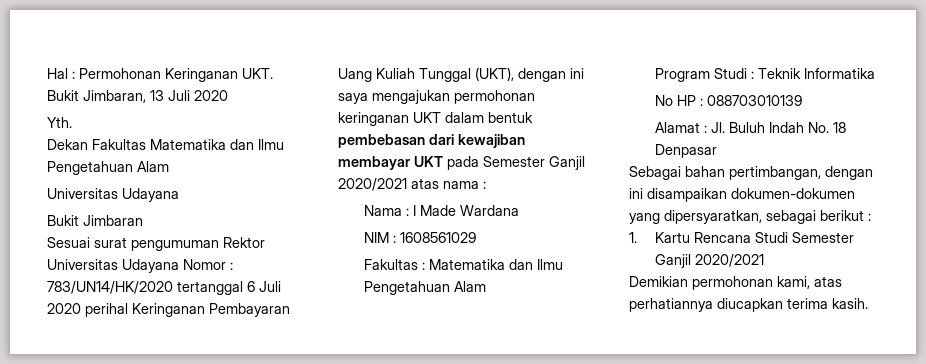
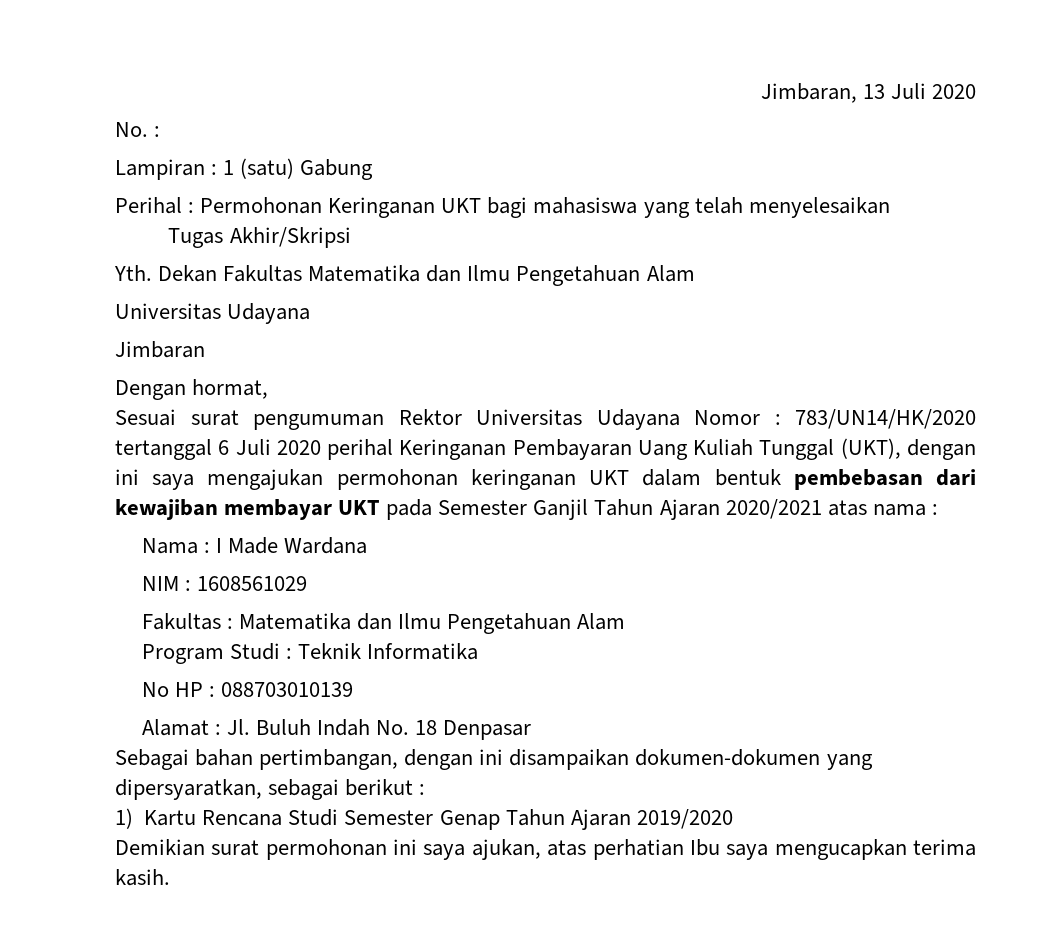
- Hal : Permohonan Keringanan UKT. Bukit Jimbaran, 13 Juli 2020
+ Jimbaran, 13 Juli 2020
+ No. :
+ Lampiran : 1 (satu) Gabung
+ Perihal : Permohonan Keringanan UKT bagi mahasiswa yang telah menyelesaikan
+ Tugas Akhir/Skripsi
- Yth.
- Dekan Fakultas Matematika dan Ilmu Pengetahuan Alam
+ Yth. Dekan Fakultas Matematika dan Ilmu Pengetahuan Alam
- Bukit Jimbaran
+ Jimbaran
+ Dengan hormat,
- Sesuai surat pengumuman Rektor Universitas Udayana Nomor : 783/UN14/HK/2020 tertanggal 6 Juli 2020 perihal Keringanan Pembayaran Uang Kuliah Tunggal (UKT), dengan ini saya mengajukan permohonan keringanan UKT dalam bentuk pembebasan dari kewajiban membayar UKT pada Semester Ganjil 2020/2021 atas nama :
+ Sesuai surat pengumuman Rektor Universitas Udayana Nomor : 783/UN14/HK/2020 tertanggal 6 Juli 2020 perihal Keringanan Pembayaran Uang Kuliah Tunggal (UKT), dengan ini saya mengajukan permohonan keringanan UKT dalam bentuk pembebasan dari kewajiban membayar UKT pada Semester Ganjil Tahun Ajaran 2020/2021 atas nama :
- 1. Kartu Rencana Studi Semester Ganjil 2020/2021
- Demikian permohonan kami, atas perhatiannya diucapkan terima kasih.
+ 1) Kartu Rencana Studi Semester Genap Tahun Ajaran 2019/2020
+ Demikian surat permohonan ini saya ajukan, atas perhatian Ibu saya mengucapkan terima kasih.

